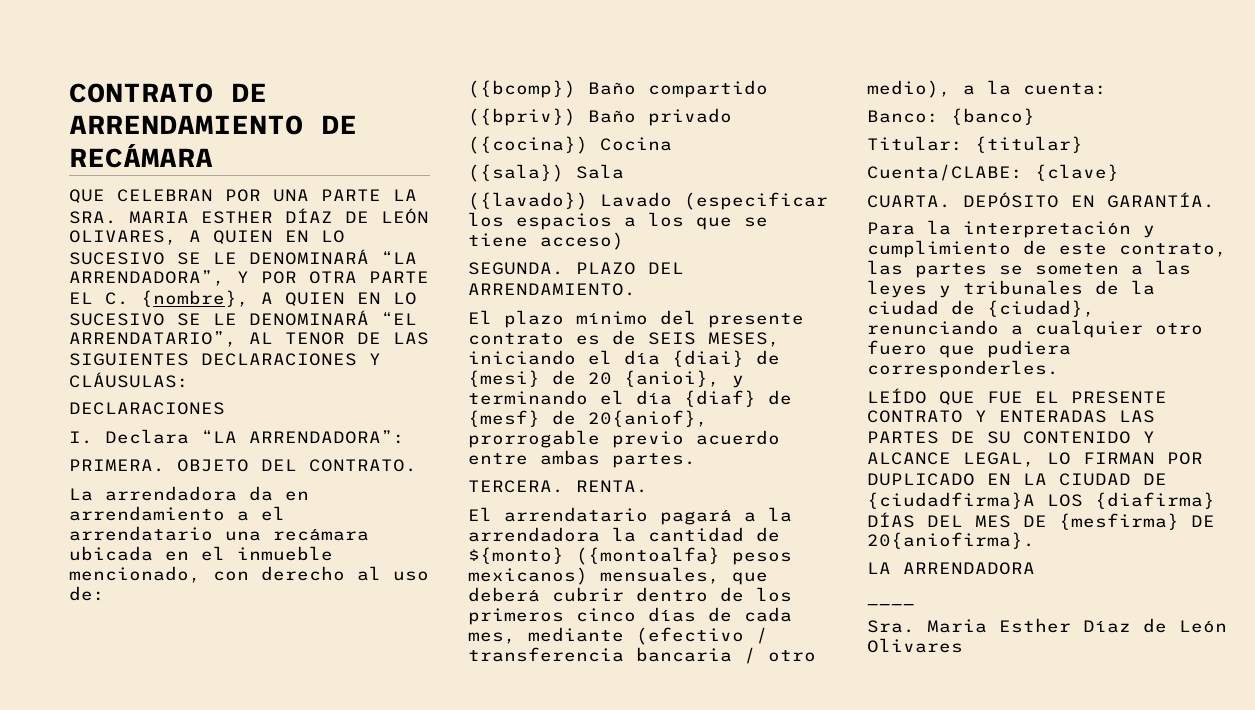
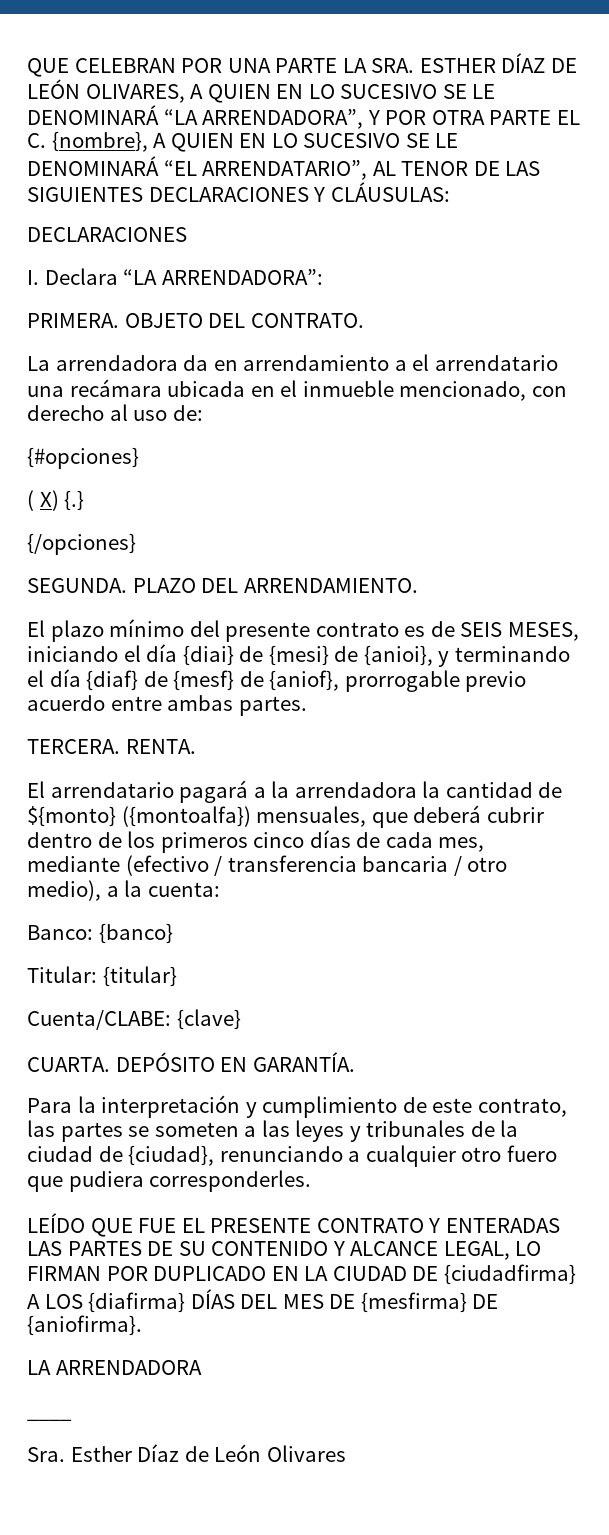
- CONTRATO DE ARRENDAMIENTO DE RECÁMARA
- QUE CELEBRAN POR UNA PARTE LA SRA. MARIA ESTHER DÍAZ DE LEÓN OLIVARES, A QUIEN EN LO SUCESIVO SE LE DENOMINARÁ “LA ARRENDADORA”, Y POR OTRA PARTE EL C. {nombre}, A QUIEN EN LO SUCESIVO SE LE DENOMINARÁ “EL ARRENDATARIO”, AL TENOR DE LAS SIGUIENTES DECLARACIONES Y CLÁUSULAS:
+ QUE CELEBRAN POR UNA PARTE LA SRA. ESTHER DÍAZ DE LEÓN OLIVARES, A QUIEN EN LO SUCESIVO SE LE DENOMINARÁ “LA ARRENDADORA”, Y POR OTRA PARTE EL C. {nombre}, A QUIEN EN LO SUCESIVO SE LE DENOMINARÁ “EL ARRENDATARIO”, AL TENOR DE LAS SIGUIENTES DECLARACIONES Y CLÁUSULAS:
- ({bcomp}) Baño compartido
- ({bpriv}) Baño privado
- ({cocina}) Cocina
- ({sala}) Sala
- ({lavado}) Lavado (especificar los espacios a los que se tiene acceso)
+ {#opciones}
+ ( X) {.}
+ {/opciones}
- El plazo mínimo del presente contrato es de SEIS MESES, iniciando el día {diai} de {mesi} de 20 {anioi}, y terminando el día {diaf} de {mesf} de 20{aniof}, prorrogable previo acuerdo entre ambas partes.
+ El plazo mínimo del presente contrato es de SEIS MESES, iniciando el día {diai} de {mesi} de {anioi}, y terminando el día {diaf} de {mesf} de {aniof}, prorrogable previo acuerdo entre ambas partes.
- El arrendatario pagará a la arrendadora la cantidad de ${monto} ({montoalfa} pesos mexicanos) mensuales, que deberá cubrir dentro de los primeros cinco días de cada mes, mediante (efectivo / transferencia bancaria / otro medio), a la cuenta:
+ El arrendatario pagará a la arrendadora la cantidad de ${monto} ({montoalfa}) mensuales, que deberá cubrir dentro de los primeros cinco días de cada mes, mediante (efectivo / transferencia bancaria / otro medio), a la cuenta:
- LEÍDO QUE FUE EL PRESENTE CONTRATO Y ENTERADAS LAS PARTES DE SU CONTENIDO Y ALCANCE LEGAL, LO FIRMAN POR DUPLICADO EN LA CIUDAD DE {ciudadfirma}A LOS {diafirma} DÍAS DEL MES DE {mesfirma} DE 20{aniofirma}.
+ LEÍDO QUE FUE EL PRESENTE CONTRATO Y ENTERADAS LAS PARTES DE SU CONTENIDO Y ALCANCE LEGAL, LO FIRMAN POR DUPLICADO EN LA CIUDAD DE {ciudadfirma} A LOS {diafirma} DÍAS DEL MES DE {mesfirma} DE {aniofirma}.
- Sra. Maria Esther Díaz de León Olivares
+ Sra. Esther Díaz de León Olivares

